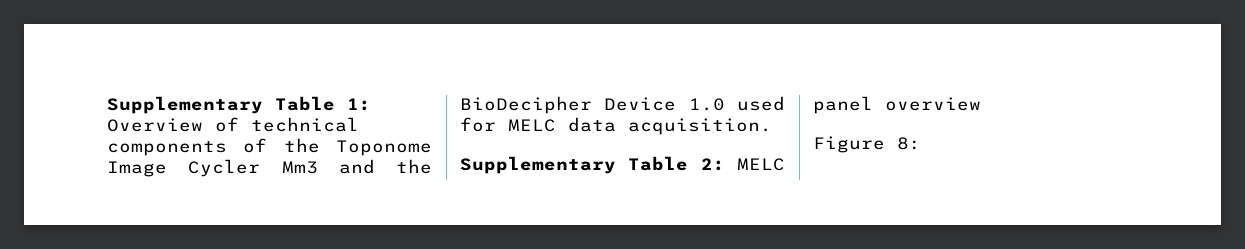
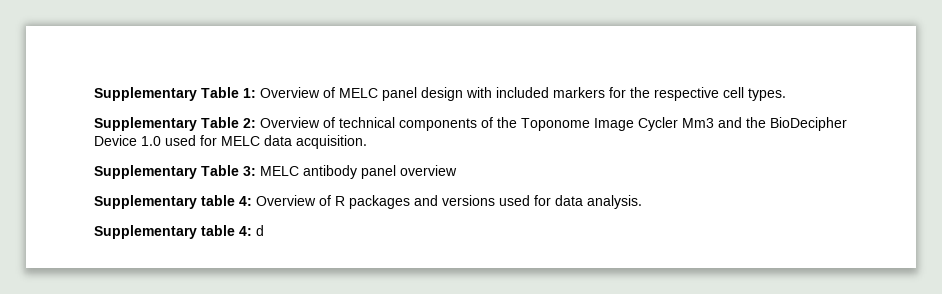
- Supplementary Table 1: Overview of technical components of the Toponome Image Cycler Mm3 and the BioDecipher Device 1.0 used for MELC data acquisition.
+ Supplementary Table 1: Overview of MELC panel design with included markers for the respective cell types.
+ Supplementary Table 2: Overview of technical components of the Toponome Image Cycler Mm3 and the BioDecipher Device 1.0 used for MELC data acquisition.
- Supplementary Table 2: MELC panel overview
+ Supplementary Table 3: MELC antibody panel overview
- Figure 8:
+ Supplementary table 4: Overview of R packages and versions used for data analysis.
+ Supplementary table 4: d

